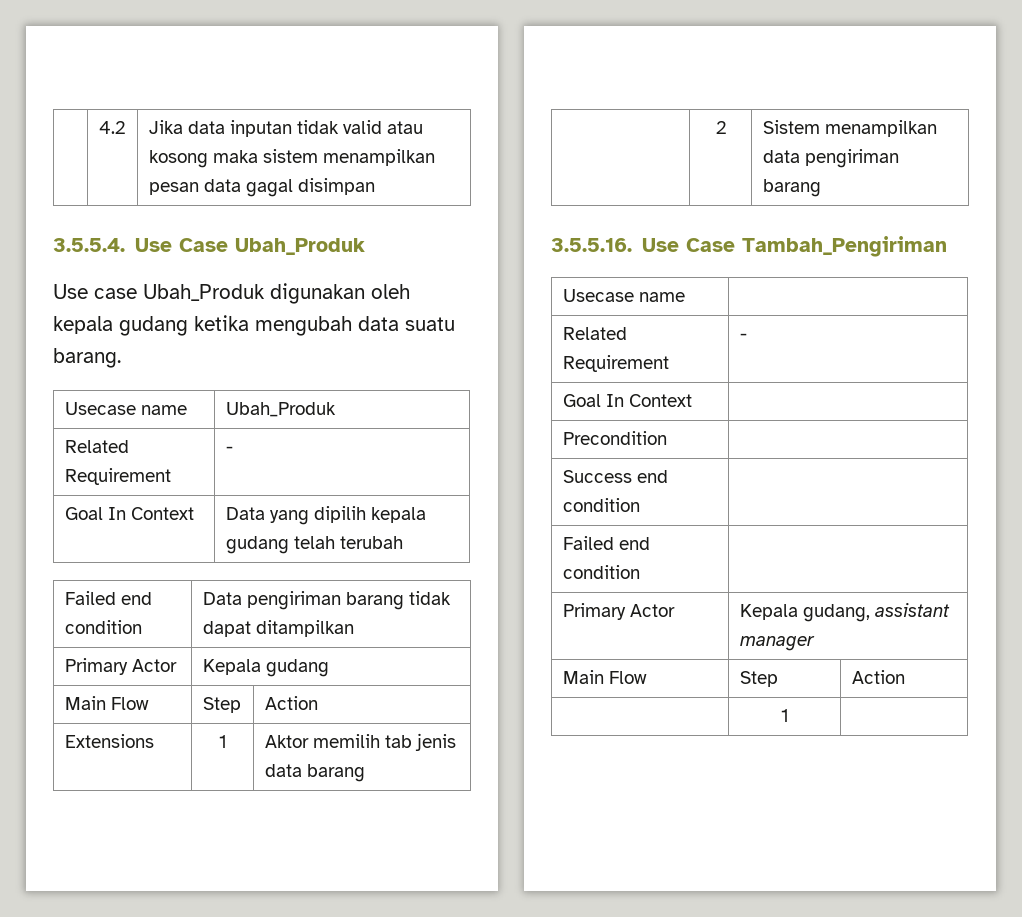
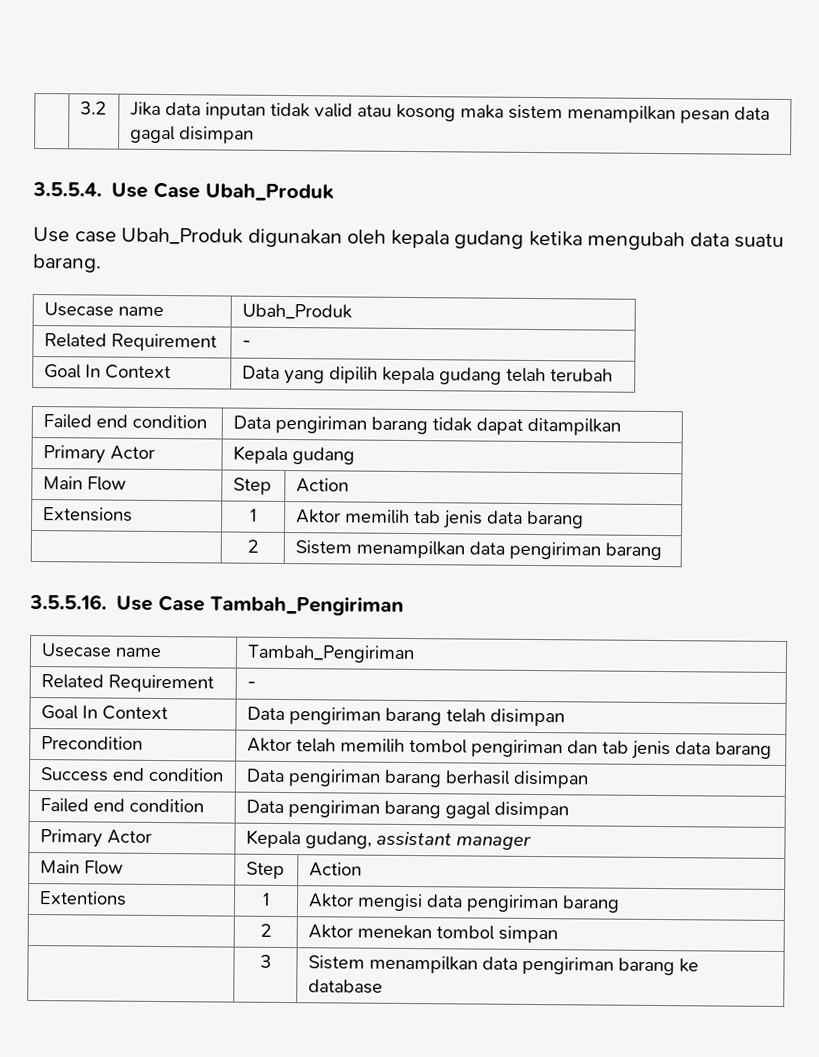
- | 4.2 | Jika data inputan tidak valid atau kosong maka sistem menampilkan pesan data gagal disimpan
+ | 3.2 | Jika data inputan tidak valid atau kosong maka sistem menampilkan pesan data gagal disimpan
  3.5.5.16. Use Case Tambah_Pengiriman
- Usecase name |
+ Usecase name | Tambah_Pengiriman
  Related Requirement | -
- Goal In Context |
- Precondition |
- Success end condition |
- Failed end condition |
+ Goal In Context | Data pengiriman barang telah disimpan
+ Precondition | Aktor telah memilih tombol pengiriman dan tab jenis data barang
+ Success end condition | Data pengiriman barang berhasil disimpan
+ Failed end condition | Data pengiriman barang gagal disimpan
  Primary Actor | Kepala gudang, assistant manager
  Main Flow | Step | Action
- | 1 |
+ Extentions | 1 | Aktor mengisi data pengiriman barang
+ | 2 | Aktor menekan tombol simpan
+ | 3 | Sistem menampilkan data pengiriman barang ke database

